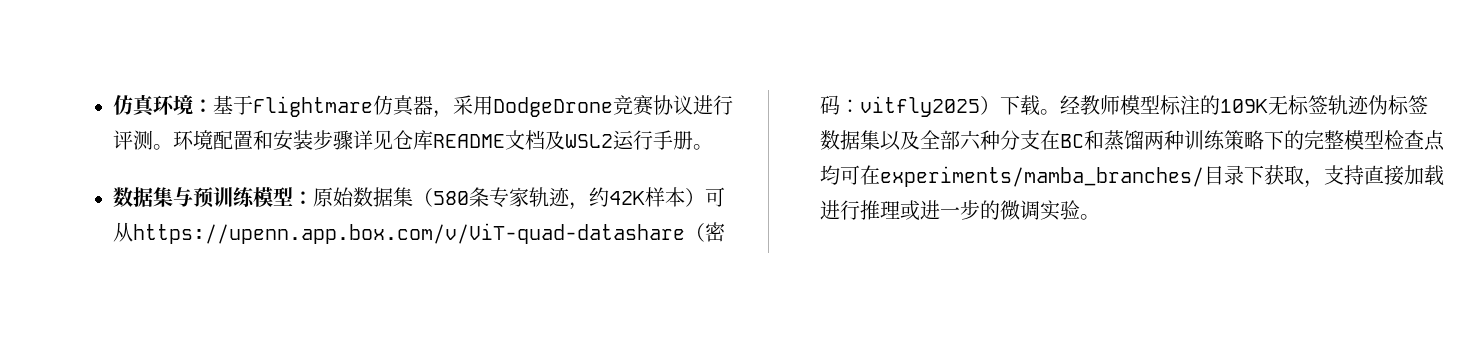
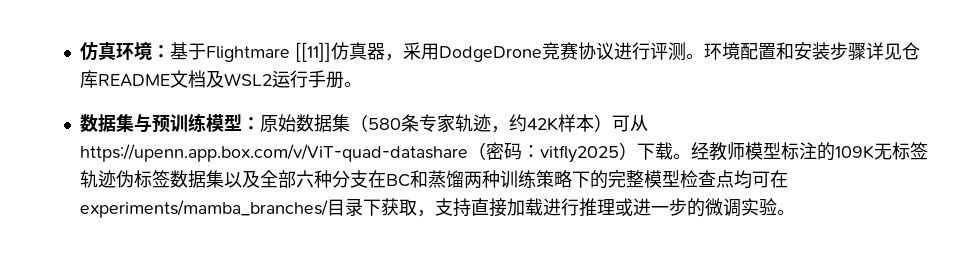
- 仿真环境：基于Flightmare仿真器，采用DodgeDrone竞赛协议进行评测。
+ 仿真环境：基于Flightmare [[11]]仿真器，采用DodgeDrone竞赛协议进行评测。

